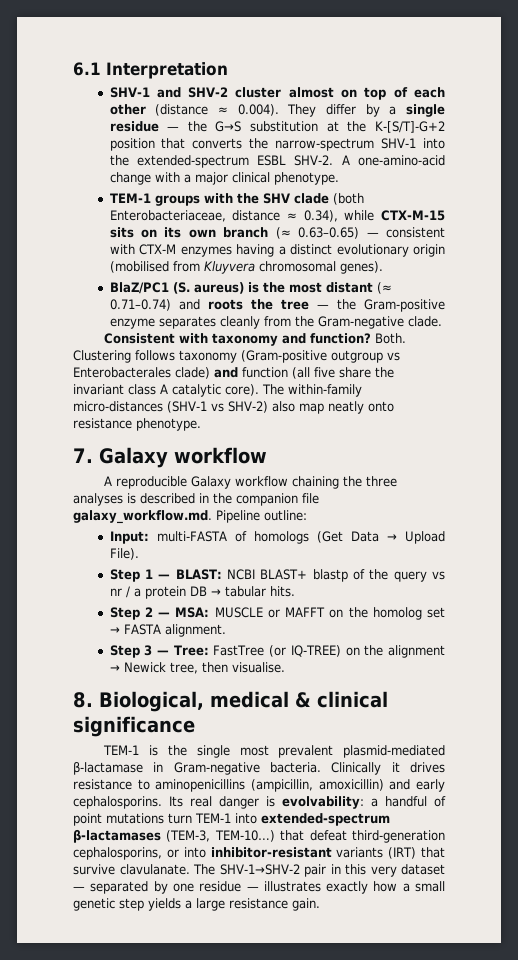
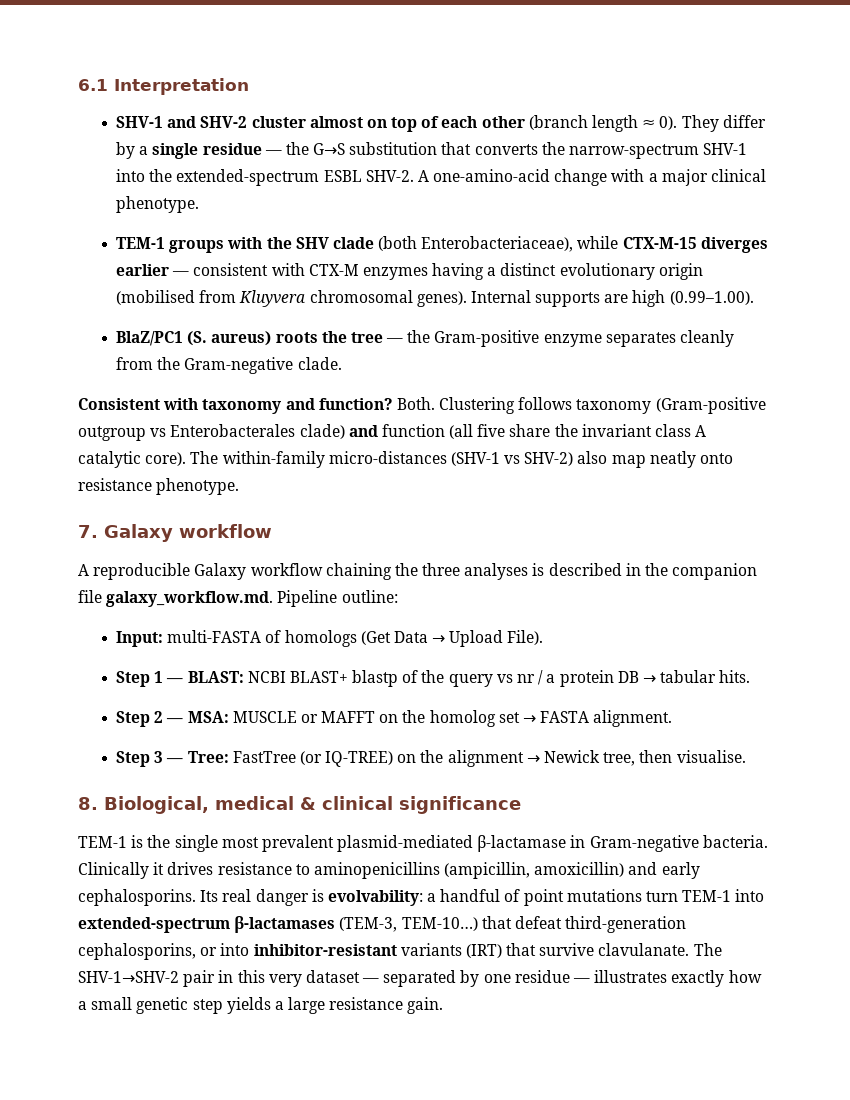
- SHV-1 and SHV-2 cluster almost on top of each other (distance ≈ 0.004). They differ by a single residue — the G→S substitution at the K-[S/T]-G+2 position that converts the narrow-spectrum SHV-1 into the extended-spectrum ESBL SHV-2.
+ SHV-1 and SHV-2 cluster almost on top of each other (branch length ≈ 0). They differ by a single residue — the G→S substitution that converts the narrow-spectrum SHV-1 into the extended-spectrum ESBL SHV-2.
- TEM-1 groups with the SHV clade (both Enterobacteriaceae, distance ≈ 0.34), while CTX-M-15 sits on its own branch (≈ 0.63–0.65) — consistent with CTX-M enzymes having a distinct evolutionary origin (mobilised from Kluyvera chromosomal genes).
- BlaZ/PC1 (S. aureus) is the most distant (≈ 0.71–0.74) and roots the tree — the Gram-positive enzyme separates cleanly from the Gram-negative clade.
+ TEM-1 groups with the SHV clade (both Enterobacteriaceae), while CTX-M-15 diverges earlier — consistent with CTX-M enzymes having a distinct evolutionary origin (mobilised from Kluyvera chromosomal genes). Internal supports are high (0.99–1.00).
+ BlaZ/PC1 (S. aureus) roots the tree — the Gram-positive enzyme separates cleanly from the Gram-negative clade.

